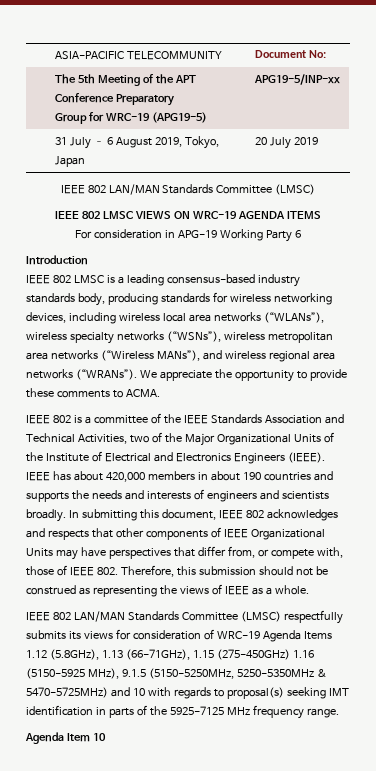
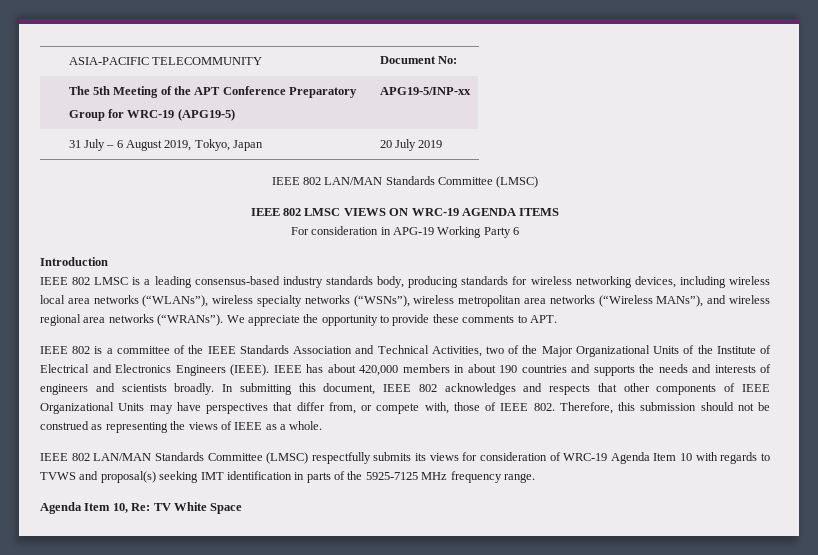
- We appreciate the opportunity to provide these comments to ACMA.
+ We appreciate the opportunity to provide these comments to APT.
- IEEE 802 LAN/MAN Standards Committee (LMSC) respectfully submits its views for consideration of WRC-19 Agenda Items 1.12 (5.8GHz), 1.13 (66-71GHz), 1.15 (275-450GHz) 1.16 (5150-5925 MHz), 9.1.5 (5150-5250MHz, 5250-5350MHz & 5470-5725MHz) and 10 with regards to proposal(s) seeking IMT identification in parts of the 5925-7125 MHz frequency range.
+ IEEE 802 LAN/MAN Standards Committee (LMSC) respectfully submits its views for consideration of WRC-19 Agenda Item 10 with regards to TVWS and proposal(s) seeking IMT identification in parts of the 5925-7125 MHz frequency range.
- Agenda Item 10
+ Agenda Item 10, Re: TV White Space

